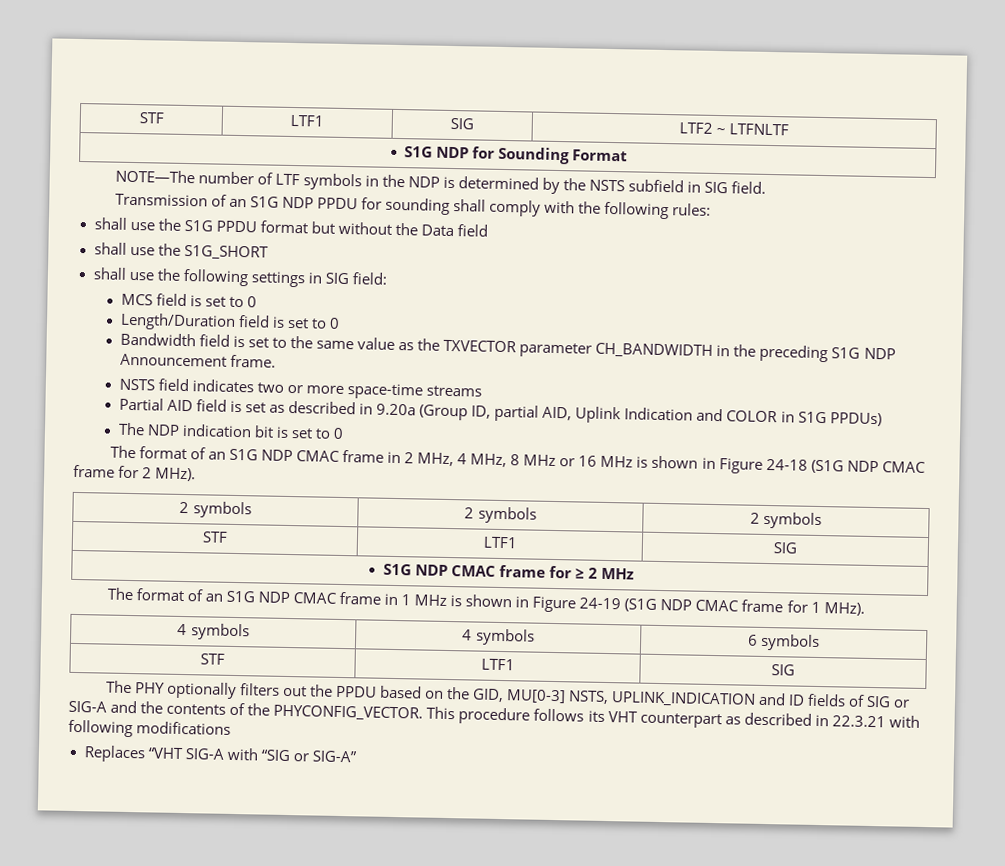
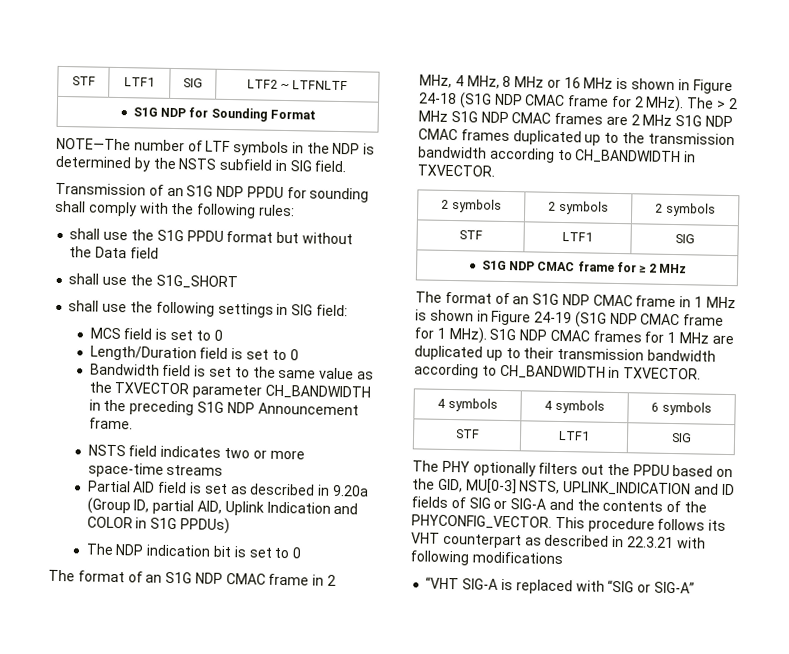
+ The > 2 MHz S1G NDP CMAC frames are 2 MHz S1G NDP CMAC frames duplicated up to the transmission bandwidth according to CH_BANDWIDTH in TXVECTOR.
+ S1G NDP CMAC frames for 1 MHz are duplicated up to their transmission bandwidth according to CH_BANDWIDTH in TXVECTOR.
- Replaces “VHT SIG-A with “SIG or SIG-A”
+ “VHT SIG-A is replaced with “SIG or SIG-A”

